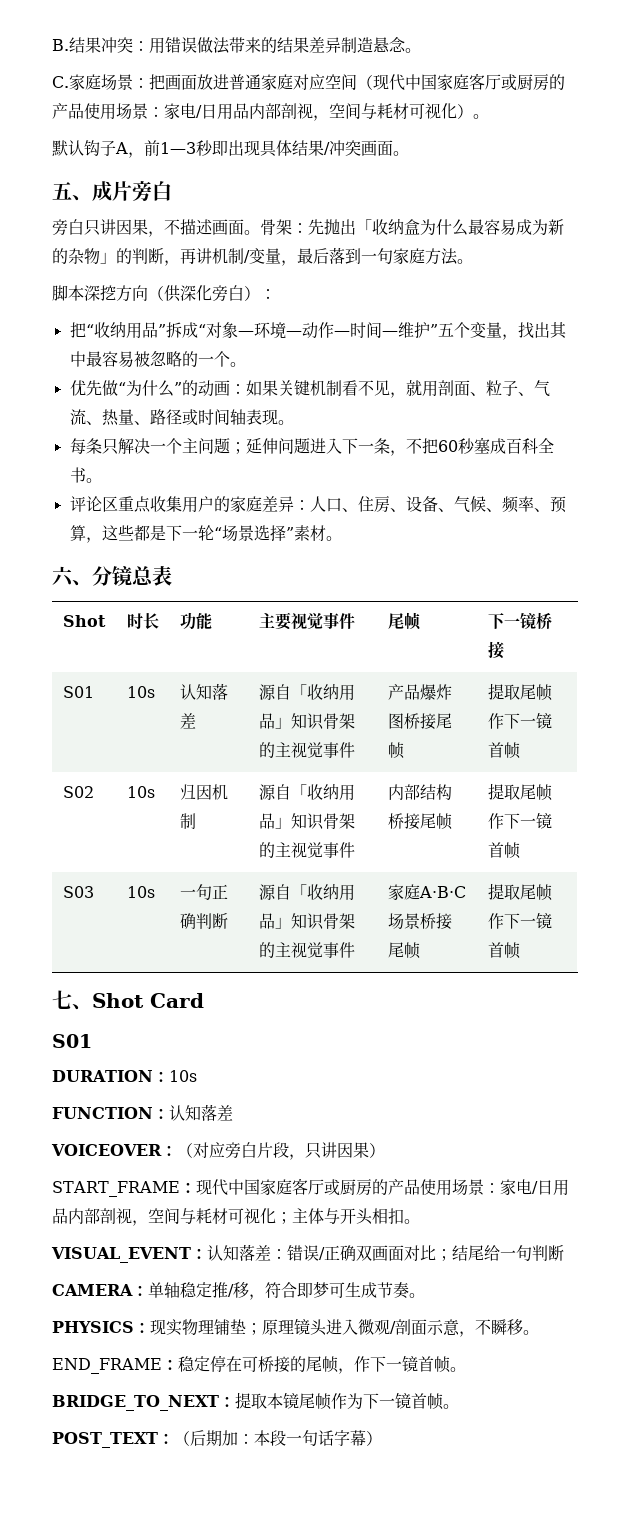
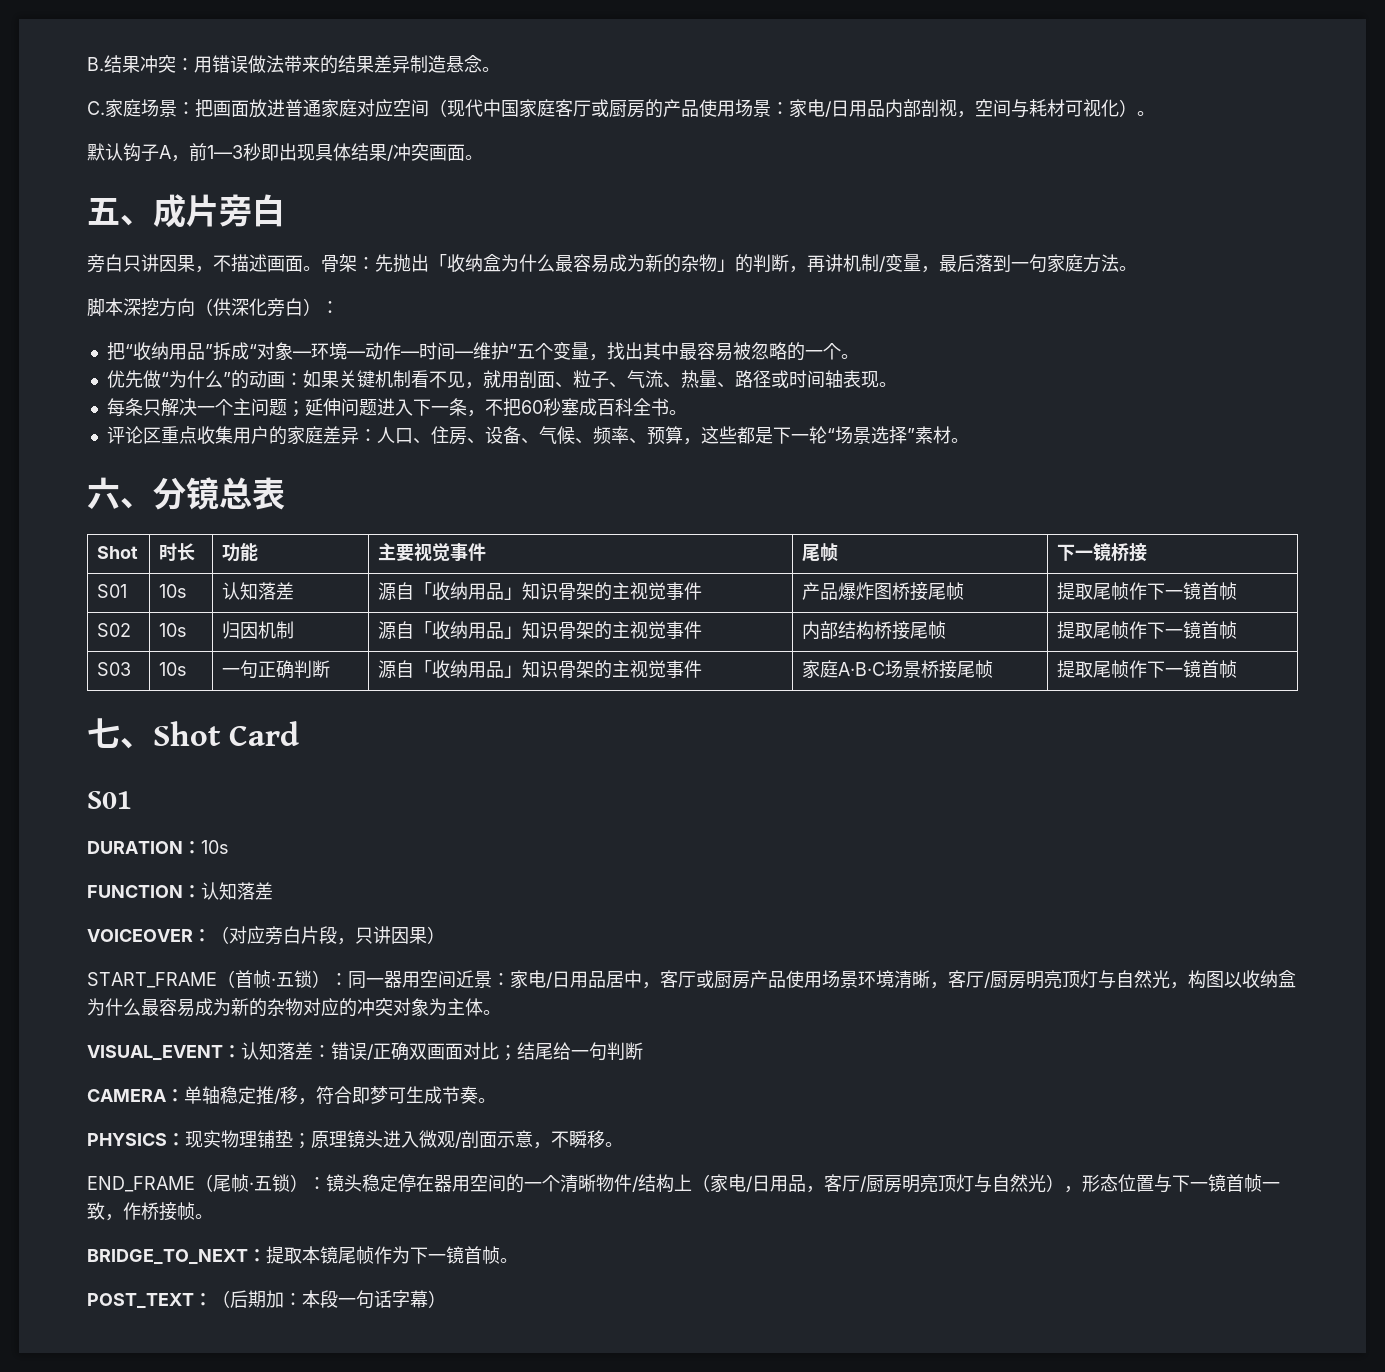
- START_FRAME：现代中国家庭客厅或厨房的产品使用场景：家电/日用品内部剖视，空间与耗材可视化；主体与开头相扣。
+ START_FRAME（首帧·五锁）：同一器用空间近景：家电/日用品居中，客厅或厨房产品使用场景环境清晰，客厅/厨房明亮顶灯与自然光，构图以收纳盒为什么最容易成为新的杂物对应的冲突对象为主体。
- END_FRAME：稳定停在可桥接的尾帧，作下一镜首帧。
+ END_FRAME（尾帧·五锁）：镜头稳定停在器用空间的一个清晰物件/结构上（家电/日用品，客厅/厨房明亮顶灯与自然光），形态位置与下一镜首帧一致，作桥接帧。

